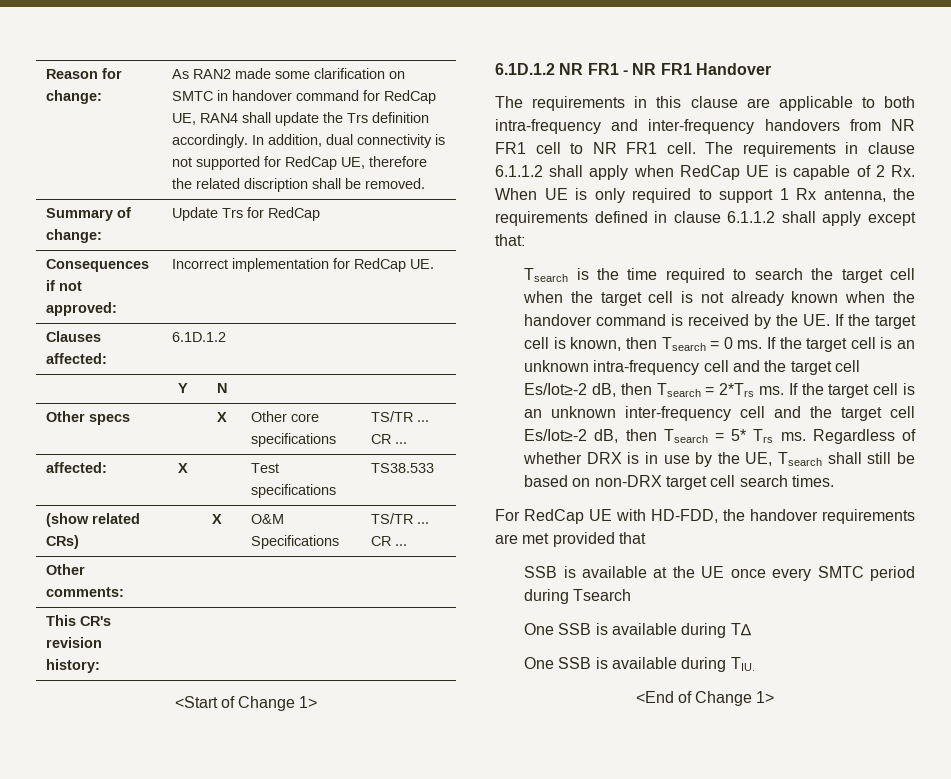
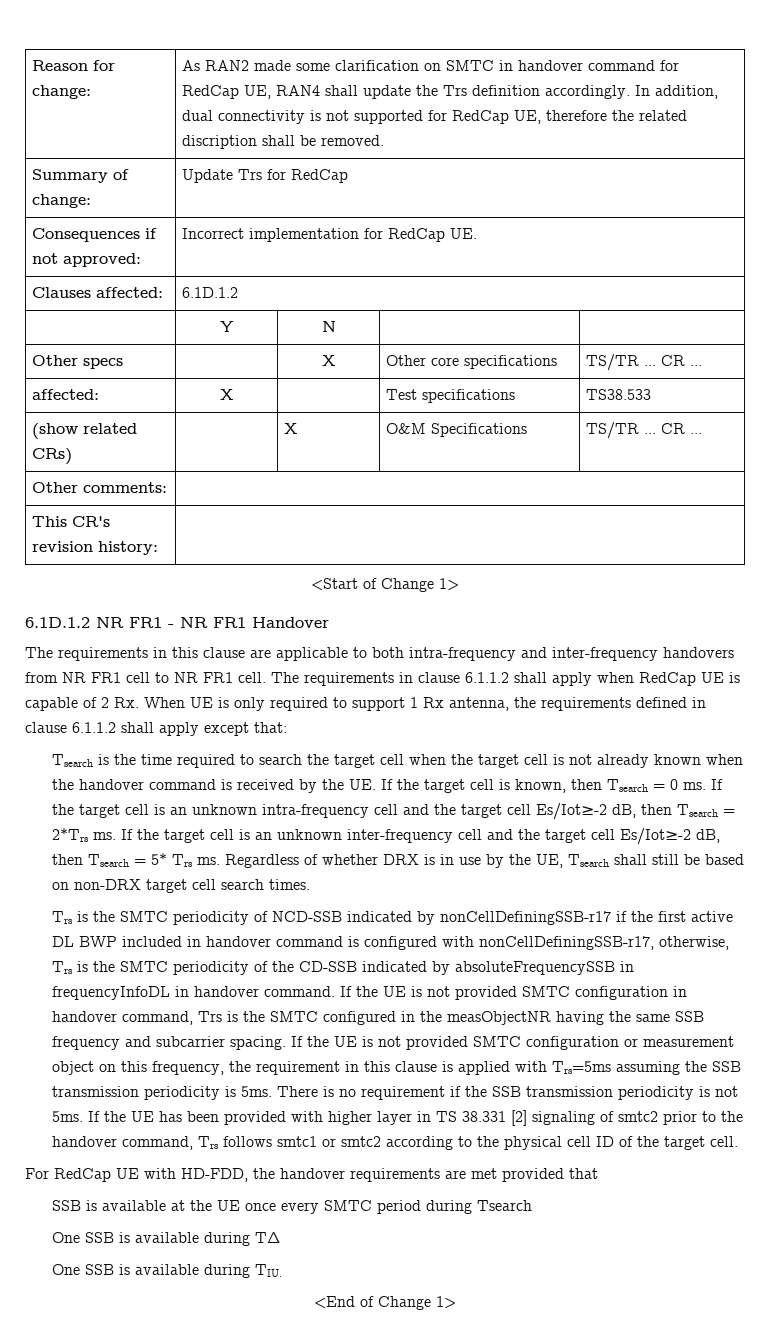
+ Trs is the SMTC periodicity of NCD-SSB indicated by nonCellDefiningSSB-r17 if the first active DL BWP included in handover command is configured with nonCellDefiningSSB-r17, otherwise, Trs is the SMTC periodicity of the CD-SSB indicated by absoluteFrequencySSB in frequencyInfoDL in handover command. If the UE is not provided SMTC configuration in handover command, Trs is the SMTC configured in the measObjectNR having the same SSB frequency and subcarrier spacing. If the UE is not provided SMTC configuration or measurement object on this frequency, the requirement in this clause is applied with Trs=5ms assuming the SSB transmission periodicity is 5ms. There is no requirement if the SSB transmission periodicity is not 5ms. If the UE has been provided with higher layer in TS 38.331 [2] signaling of smtc2 prior to the handover command, Trs follows smtc1 or smtc2 according to the physical cell ID of the target cell.

